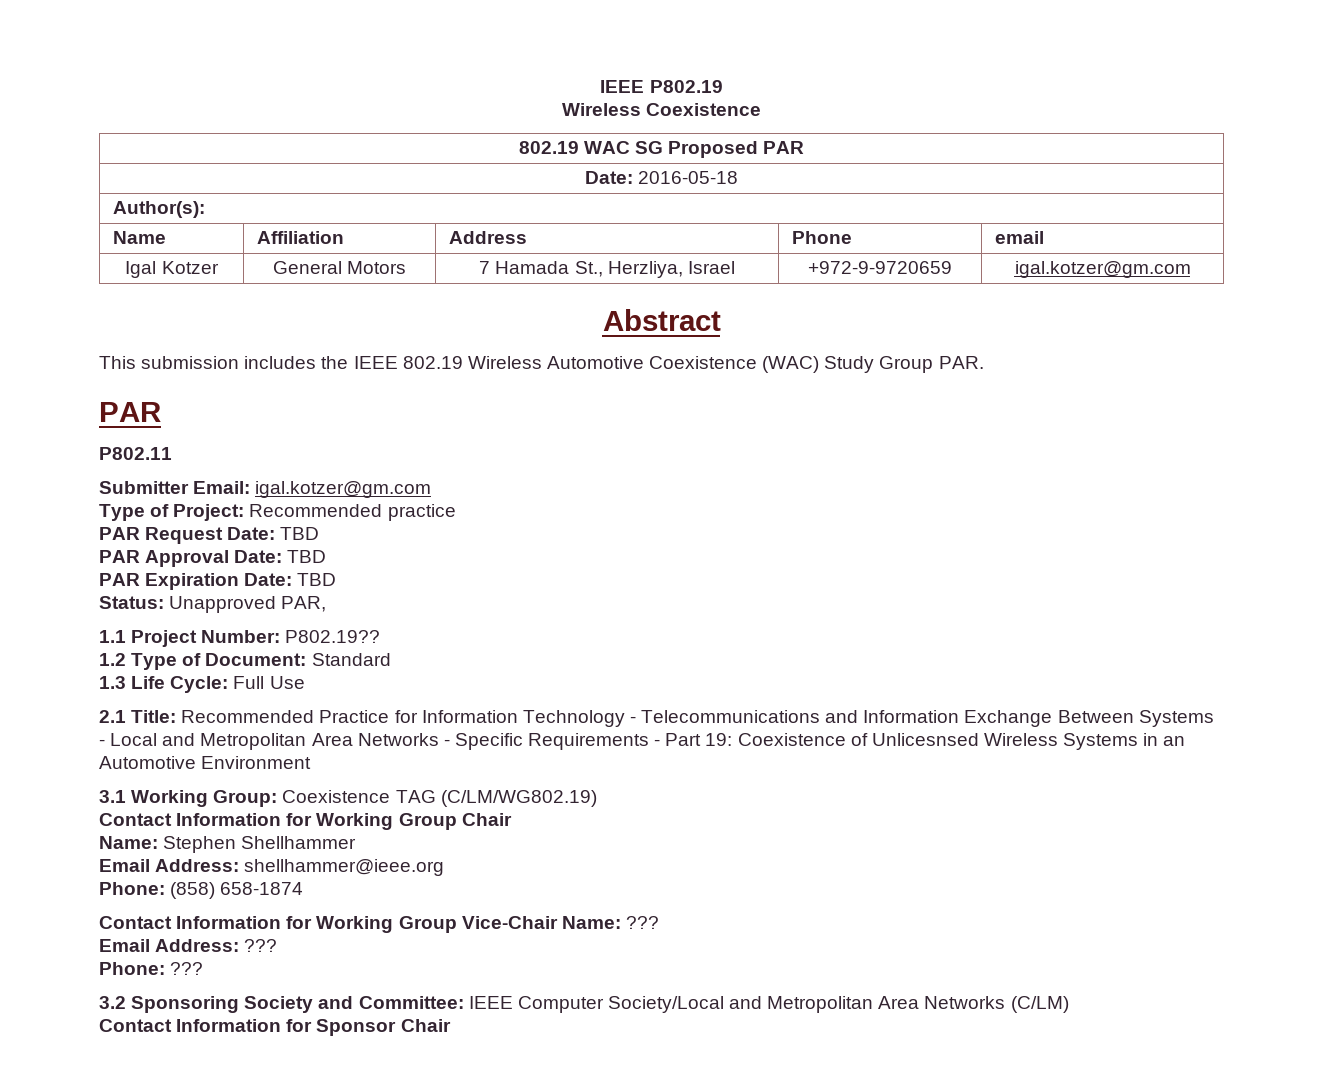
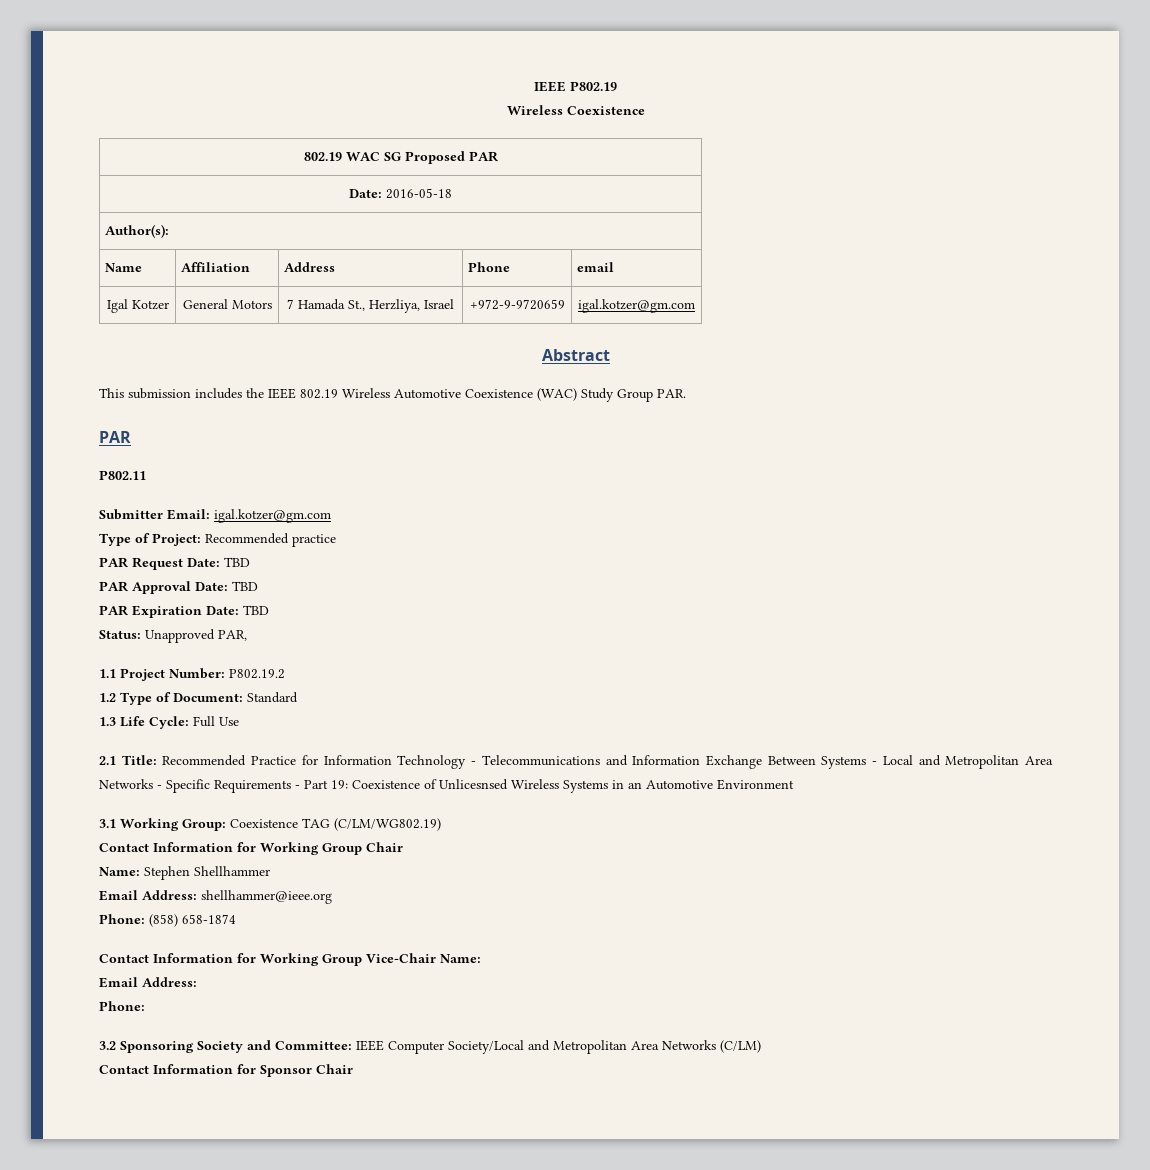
- 1.1 Project Number: P802.19??
+ 1.1 Project Number: P802.19.2
- Contact Information for Working Group Vice-Chair Name: ???
- Email Address: ???
- Phone: ???
+ Contact Information for Working Group Vice-Chair Name:
+ Email Address:
+ Phone:

